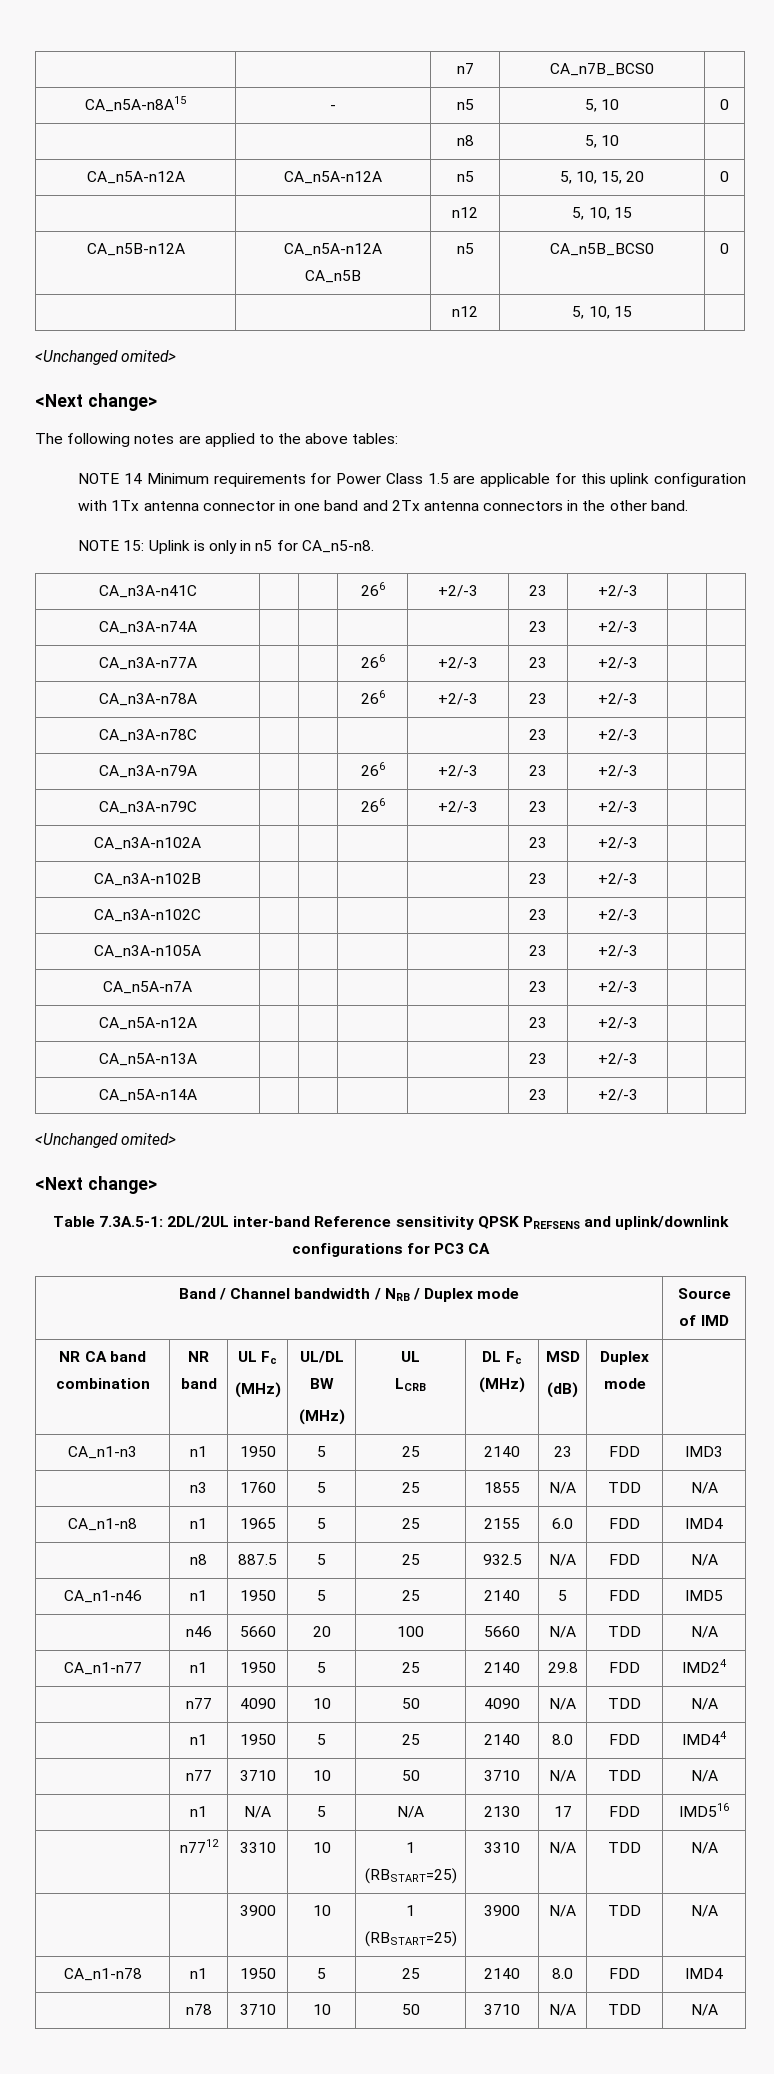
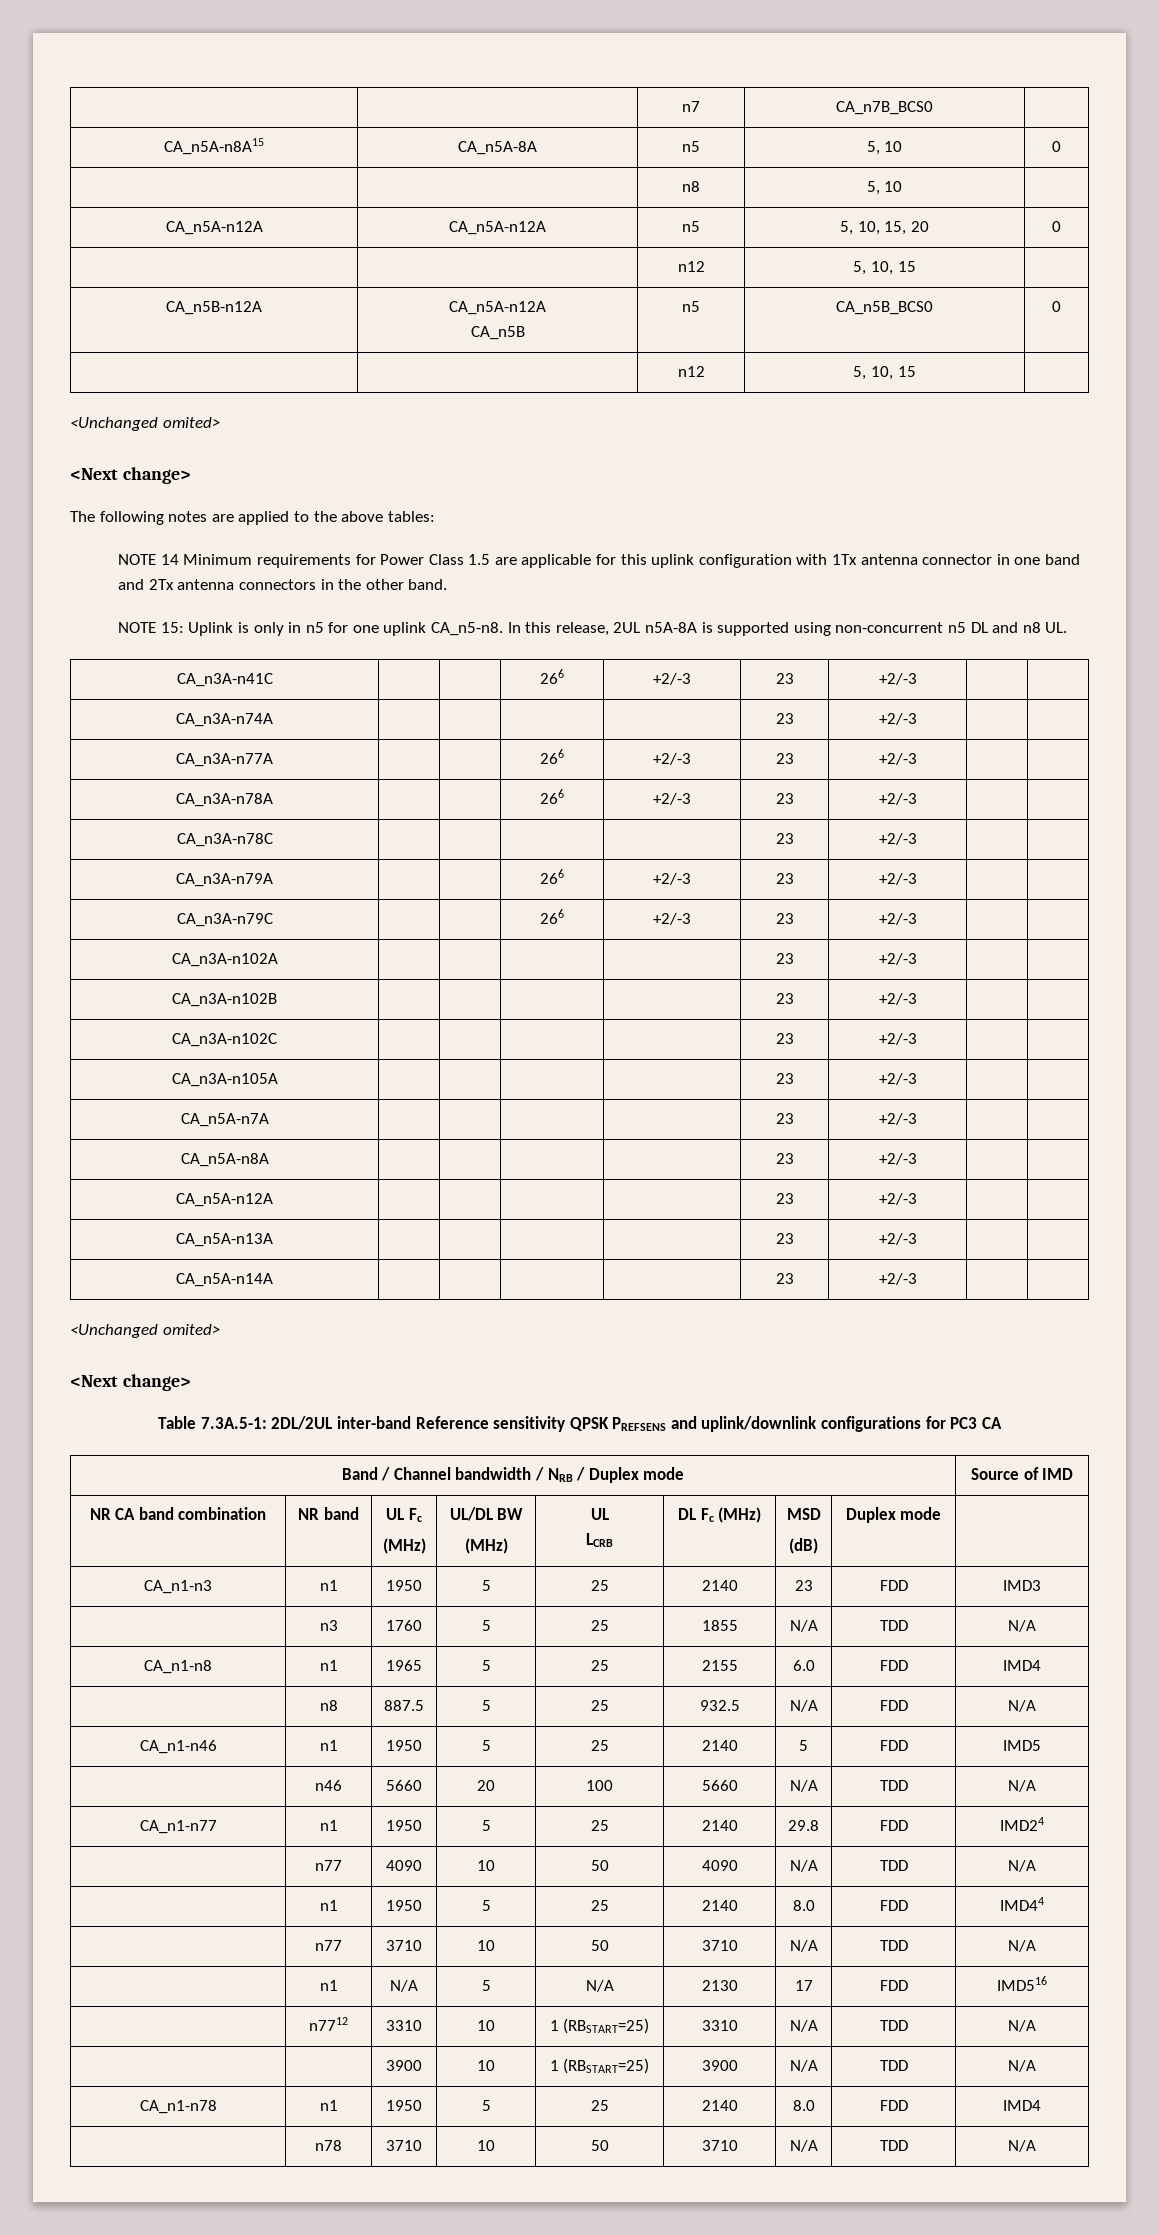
- CA_n5A-n8A15 | - | n5 | 5, 10 | 0
+ CA_n5A-n8A15 | CA_n5A-8A | n5 | 5, 10 | 0
- NOTE 15: Uplink is only in n5 for CA_n5-n8.
+ NOTE 15: Uplink is only in n5 for one uplink CA_n5-n8. In this release, 2UL n5A-8A is supported using non-concurrent n5 DL and n8 UL.
+ CA_n5A-n8A | | | | | 23 | +2/-3 | |

